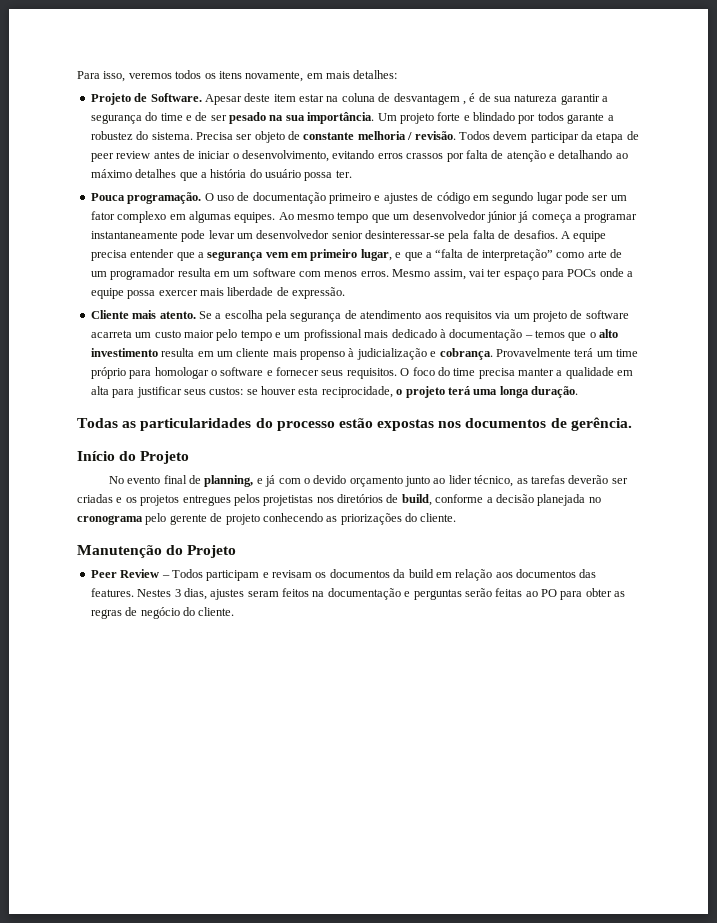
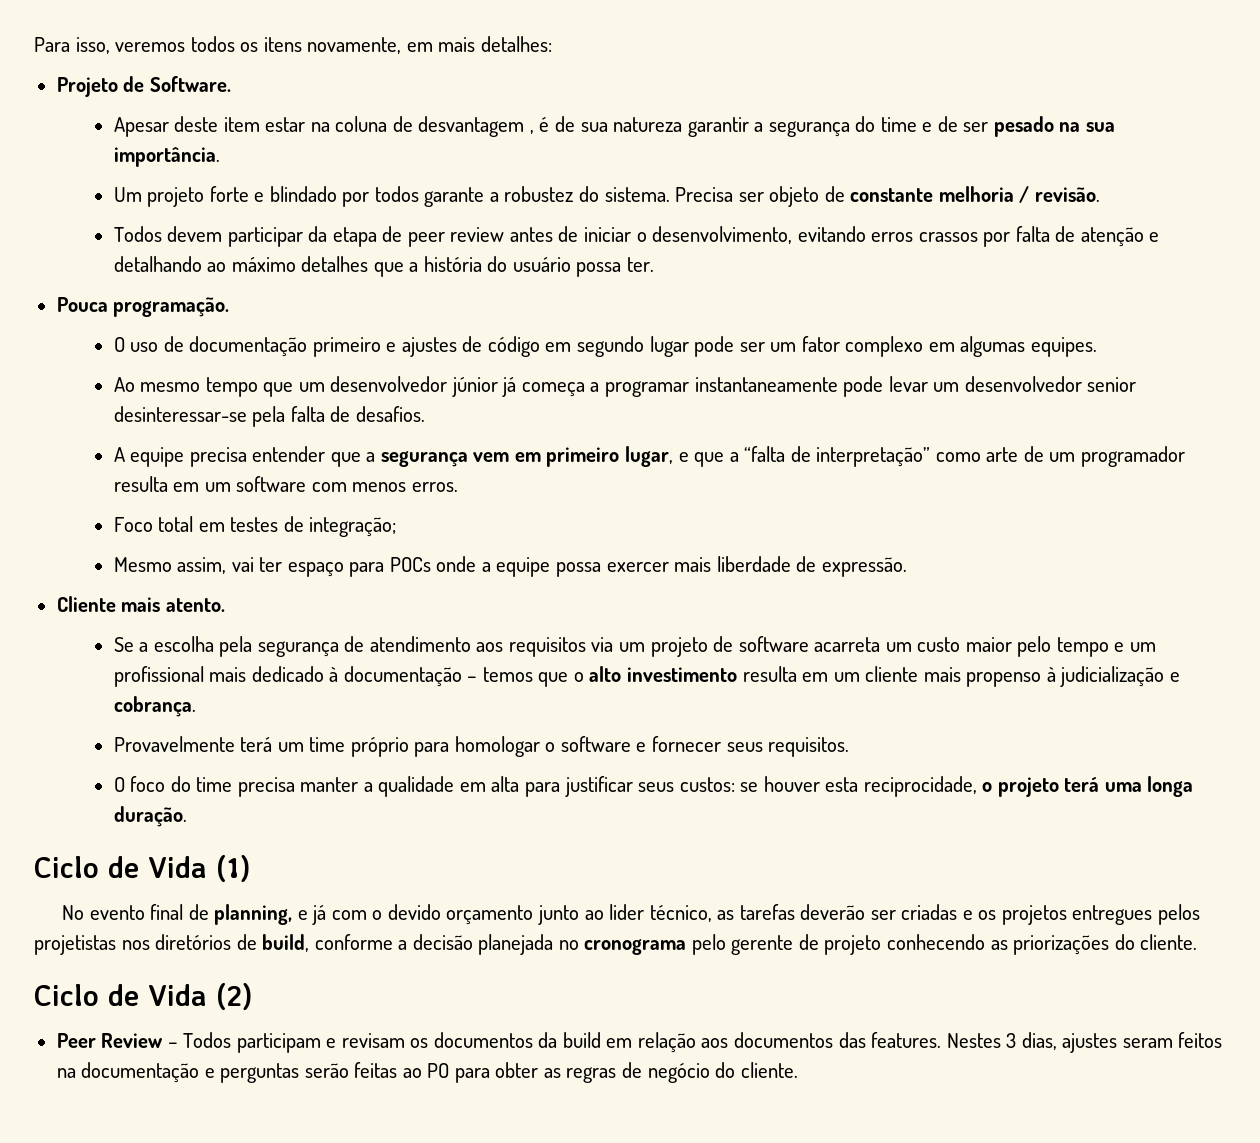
- Projeto de Software. Apesar deste item estar na coluna de desvantagem , é de sua natureza garantir a segurança do time e de ser pesado na sua importância. Um projeto forte e blindado por todos garante a robustez do sistema.
+ Projeto de Software.
+ Apesar deste item estar na coluna de desvantagem , é de sua natureza garantir a segurança do time e de ser pesado na sua importância.
+ Um projeto forte e blindado por todos garante a robustez do sistema.
- Precisa ser objeto de constante melhoria / revisão. Todos devem participar da etapa de peer review antes de iniciar o desenvolvimento, evitando erros crassos por falta de atenção e detalhando ao máximo detalhes que a história do usuário possa ter.
+ Precisa ser objeto de constante melhoria / revisão.
+ Todos devem participar da etapa de peer review antes de iniciar o desenvolvimento, evitando erros crassos por falta de atenção e detalhando ao máximo detalhes que a história do usuário possa ter.
- Pouca programação. O uso de documentação primeiro e ajustes de código em segundo lugar pode ser um fator complexo em algumas equipes. Ao mesmo tempo que um desenvolvedor júnior já começa a programar instantaneamente pode levar um desenvolvedor senior desinteressar-se pela falta de desafios. A equipe precisa entender que a segurança vem em primeiro lugar, e que a “falta de interpretação” como arte de um programador resulta em um software com menos erros. Mesmo assim, vai ter espaço para POCs onde a equipe possa exercer mais liberdade de expressão.
+ Pouca programação.
+ O uso de documentação primeiro e ajustes de código em segundo lugar pode ser um fator complexo em algumas equipes.
+ Ao mesmo tempo que um desenvolvedor júnior já começa a programar instantaneamente pode levar um desenvolvedor senior desinteressar-se pela falta de desafios.
+ A equipe precisa entender que a segurança vem em primeiro lugar, e que a “falta de interpretação” como arte de um programador resulta em um software com menos erros.
+ Foco total em testes de integração;
+ Mesmo assim, vai ter espaço para POCs onde a equipe possa exercer mais liberdade de expressão.
- Cliente mais atento. Se a escolha pela segurança de atendimento aos requisitos via um projeto de software acarreta um custo maior pelo tempo e um profissional mais dedicado à documentação – temos que o alto investimento resulta em um cliente mais propenso à judicialização e cobrança. Provavelmente terá um time próprio para homologar o software e fornecer seus requisitos. O foco do time precisa manter a qualidade em alta para justificar seus custos:
+ Cliente mais atento.
+ Se a escolha pela segurança de atendimento aos requisitos via um projeto de software acarreta um custo maior pelo tempo e um profissional mais dedicado à documentação – temos que o alto investimento resulta em um cliente mais propenso à judicialização e cobrança.
+ Provavelmente terá um time próprio para homologar o software e fornecer seus requisitos.
+ O foco do time precisa manter a qualidade em alta para justificar seus custos:
- Todas as particularidades do processo estão expostas nos documentos de gerência.
- Início do Projeto
+ Ciclo de Vida (1)
- Manutenção do Projeto
+ Ciclo de Vida (2)

